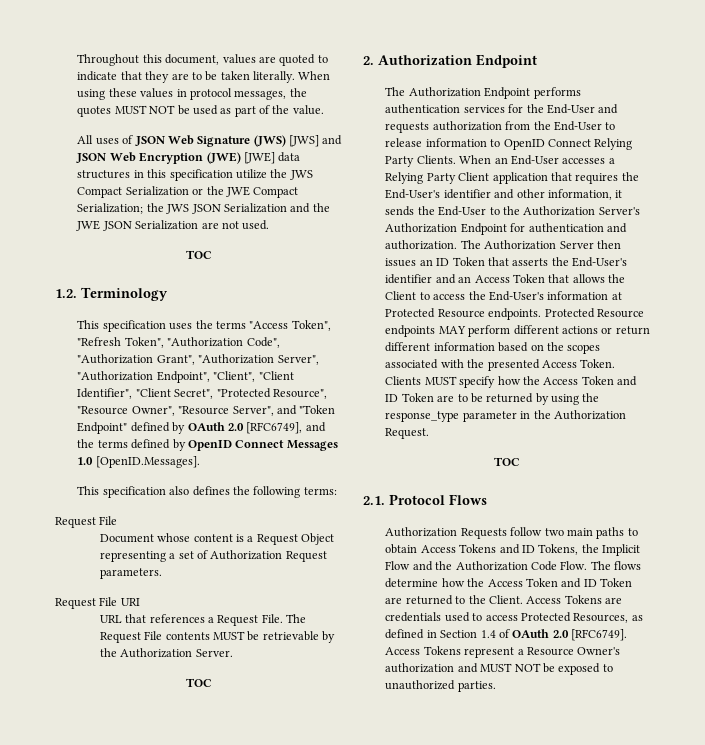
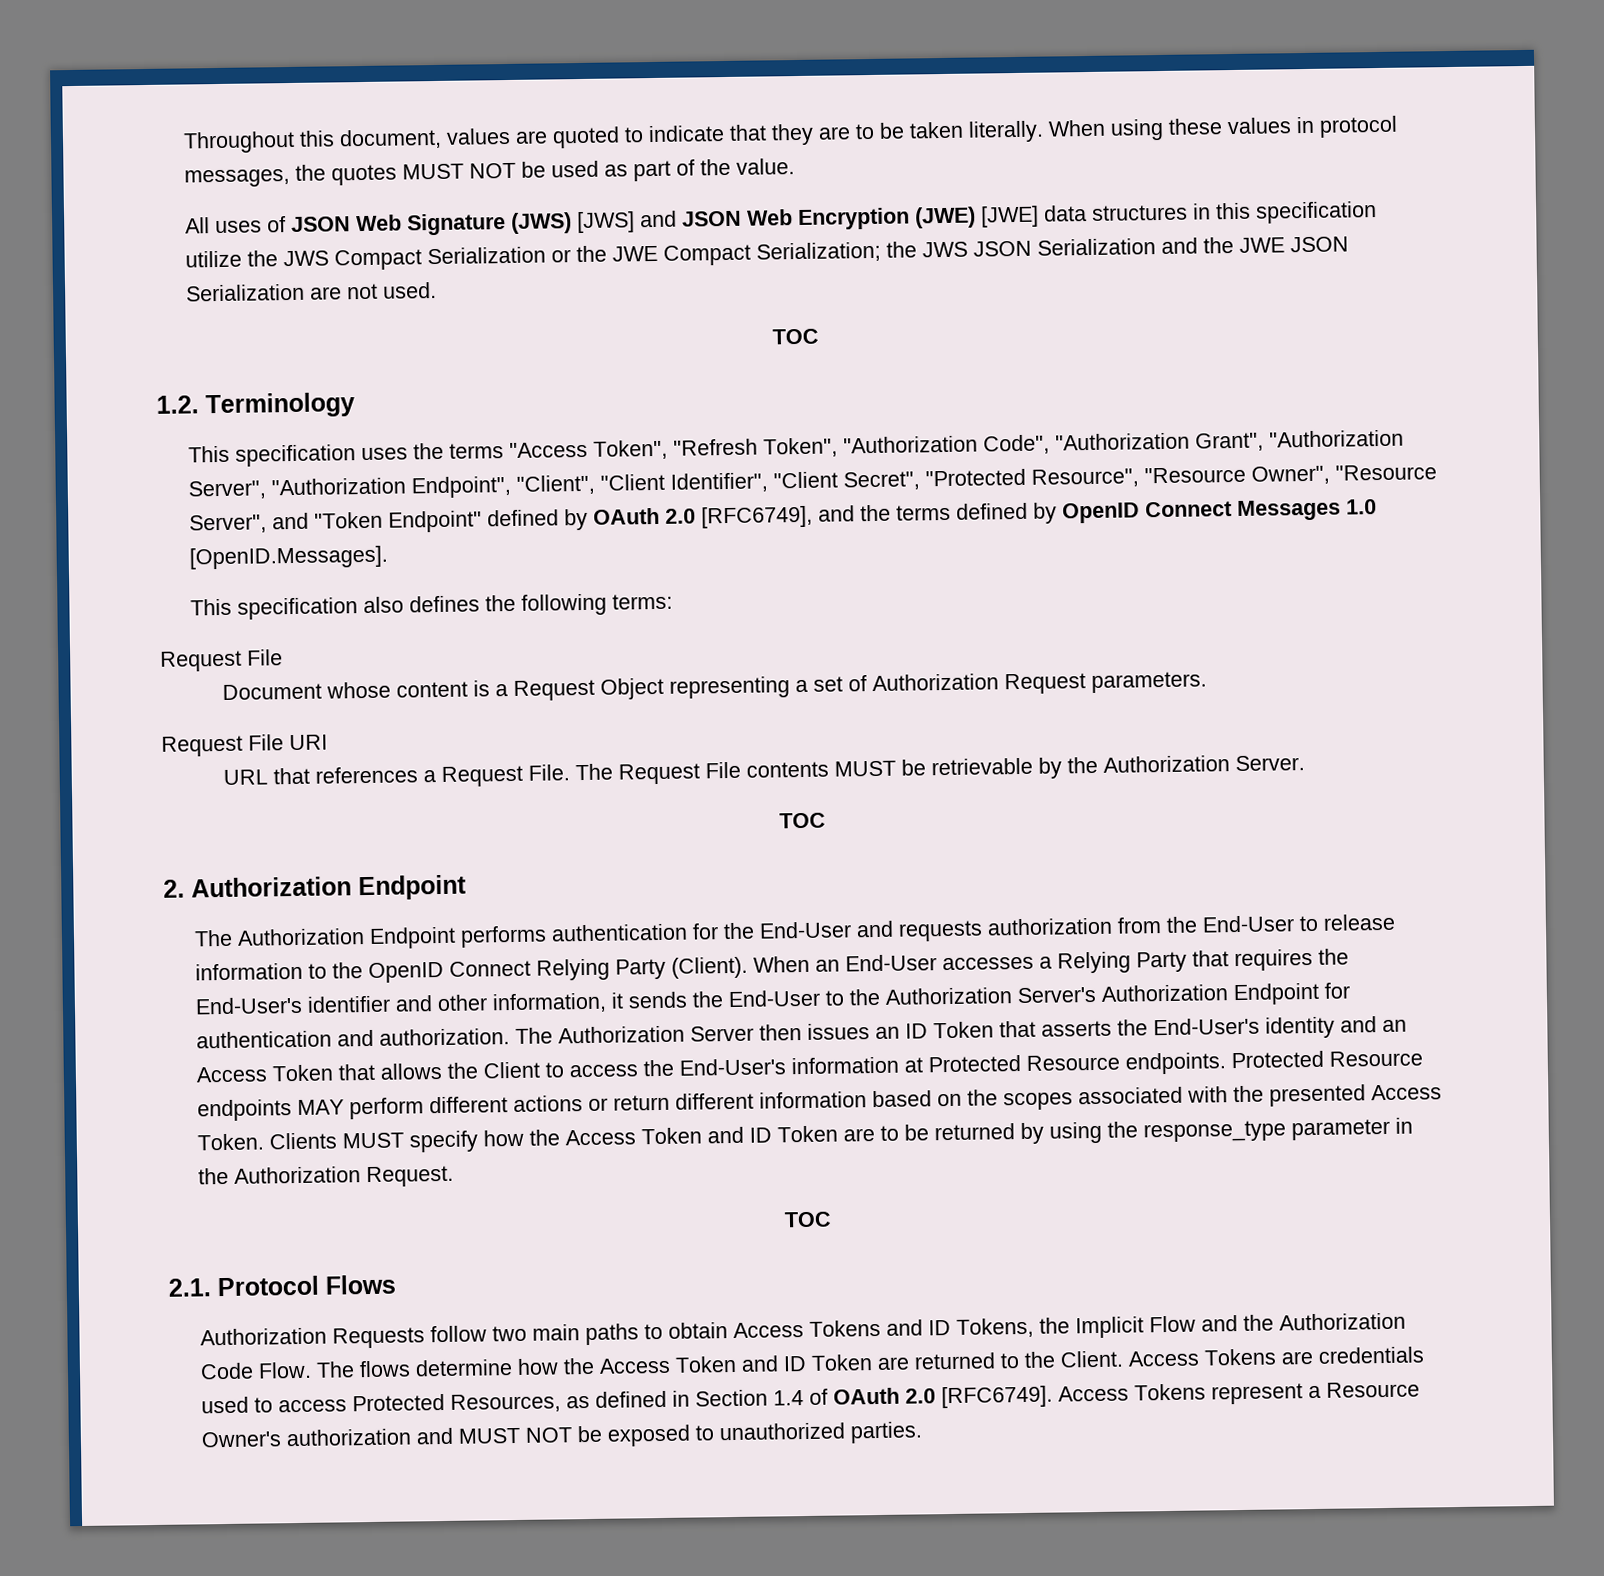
- The Authorization Endpoint performs authentication services for the End-User and requests authorization from the End-User to release information to OpenID Connect Relying Party Clients.
+ The Authorization Endpoint performs authentication for the End-User and requests authorization from the End-User to release information to the OpenID Connect Relying Party (Client).
- When an End-User accesses a Relying Party Client application that requires the End-User's identifier and other information, it sends the End-User to the Authorization Server's Authorization Endpoint for authentication and authorization.
+ When an End-User accesses a Relying Party that requires the End-User's identifier and other information, it sends the End-User to the Authorization Server's Authorization Endpoint for authentication and authorization.
- The Authorization Server then issues an ID Token that asserts the End-User's identifier and an Access Token that allows the Client to access the End-User's information at Protected Resource endpoints.
+ The Authorization Server then issues an ID Token that asserts the End-User's identity and an Access Token that allows the Client to access the End-User's information at Protected Resource endpoints.

